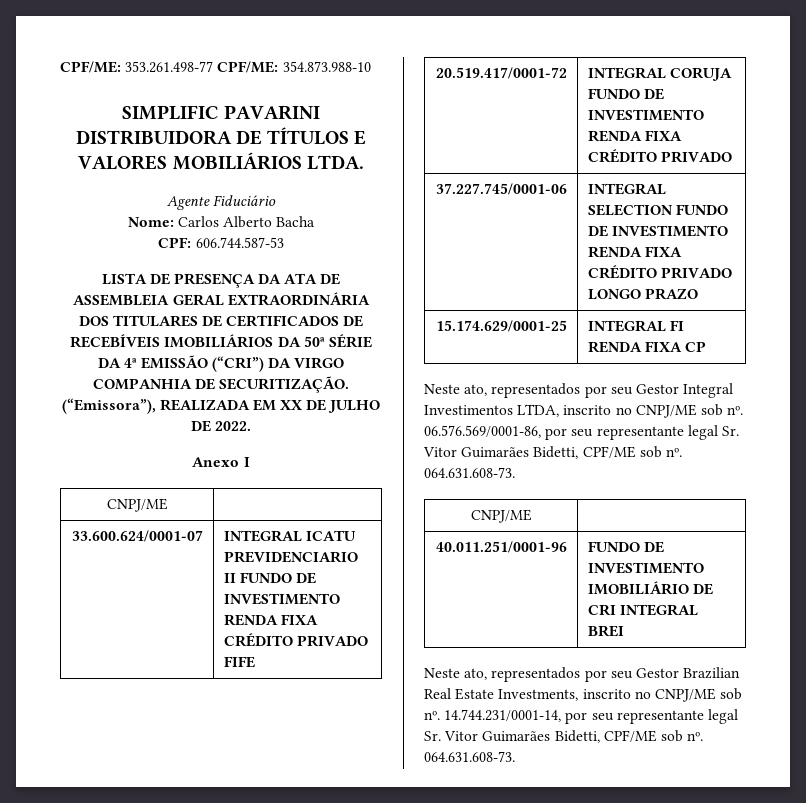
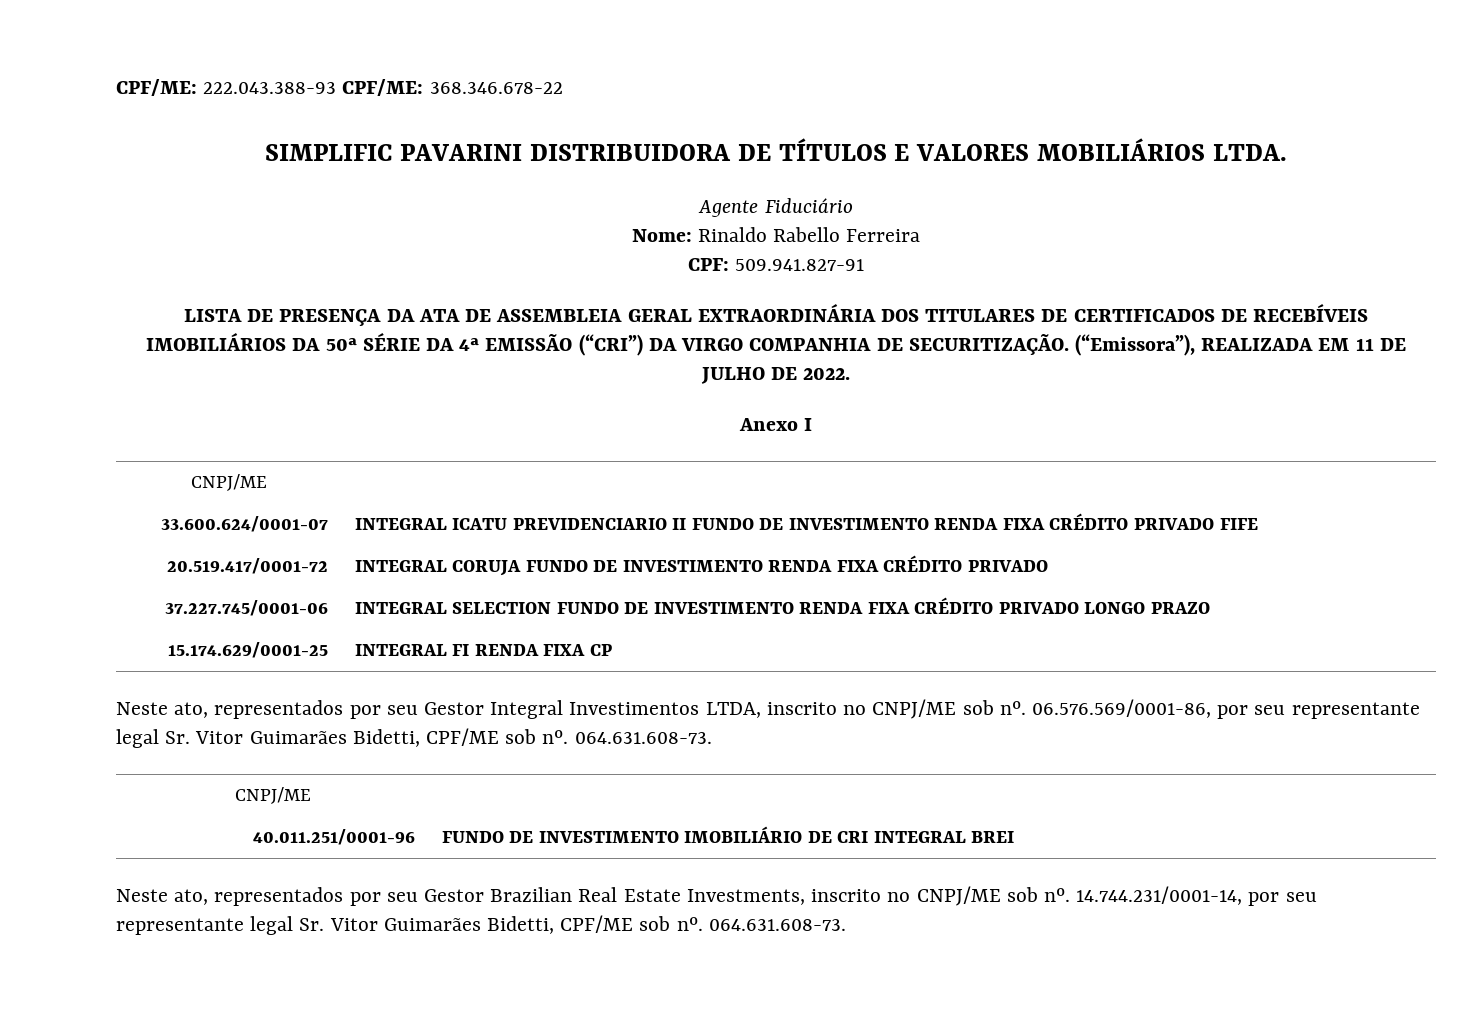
- CPF/ME: 353.261.498-77 CPF/ME: 354.873.988-10
+ CPF/ME: 222.043.388-93 CPF/ME: 368.346.678-22
- Nome: Carlos Alberto Bacha
+ Nome: Rinaldo Rabello Ferreira
- CPF: 606.744.587-53
+ CPF: 509.941.827-91
- (“Emissora”), REALIZADA EM XX DE JULHO DE 2022.
+ (“Emissora”), REALIZADA EM 11 DE JULHO DE 2022.

